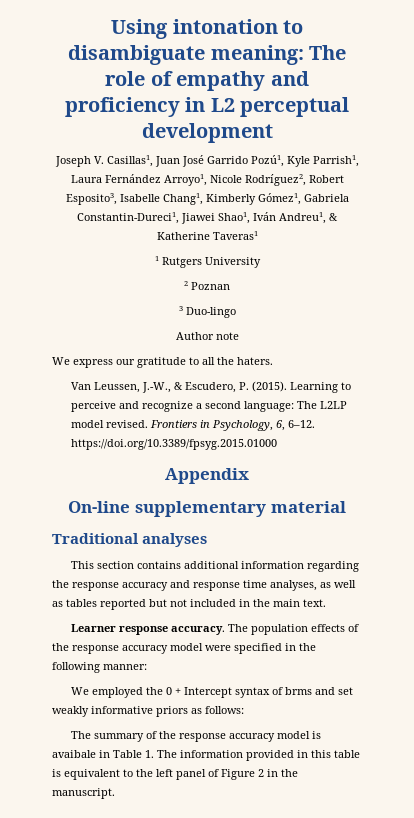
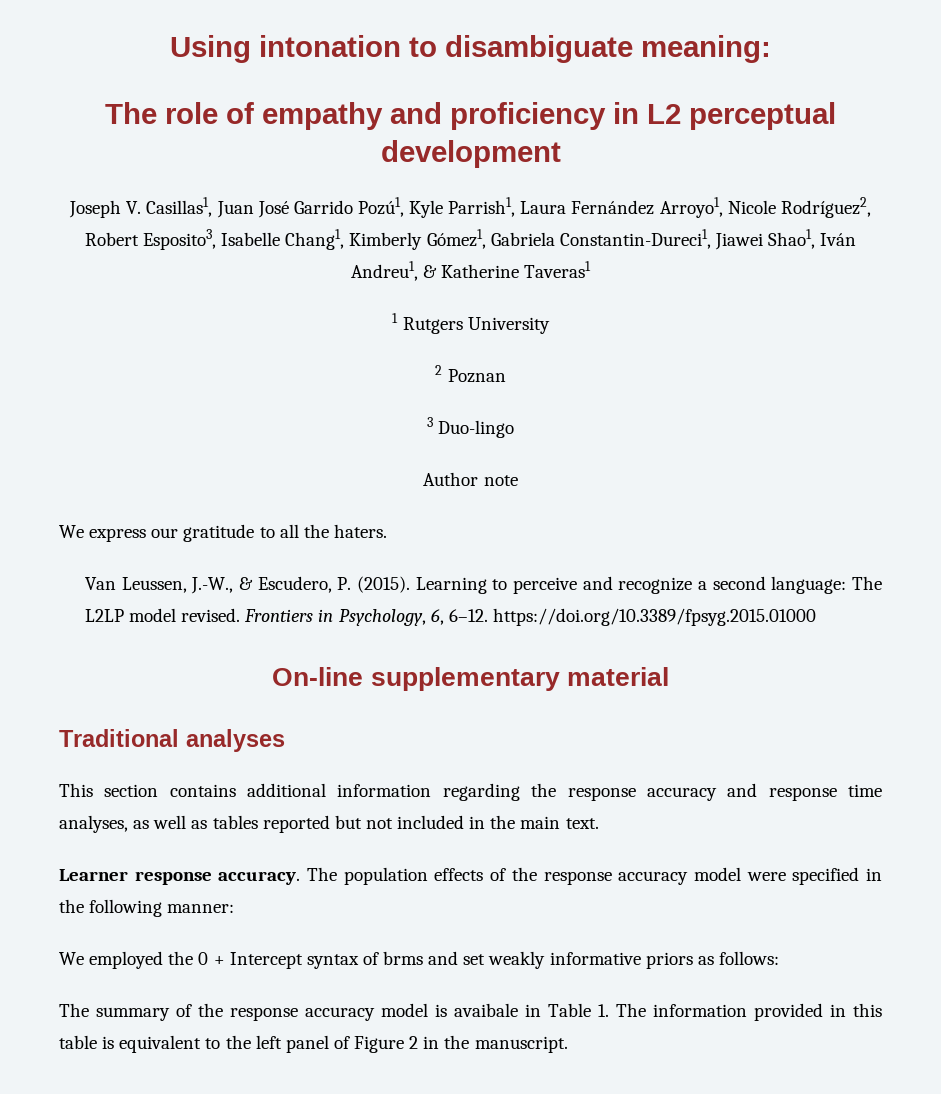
- Using intonation to disambiguate meaning: The role of empathy and proficiency in L2 perceptual development
+ Using intonation to disambiguate meaning:
+ The role of empathy and proficiency in L2 perceptual development
- Appendix

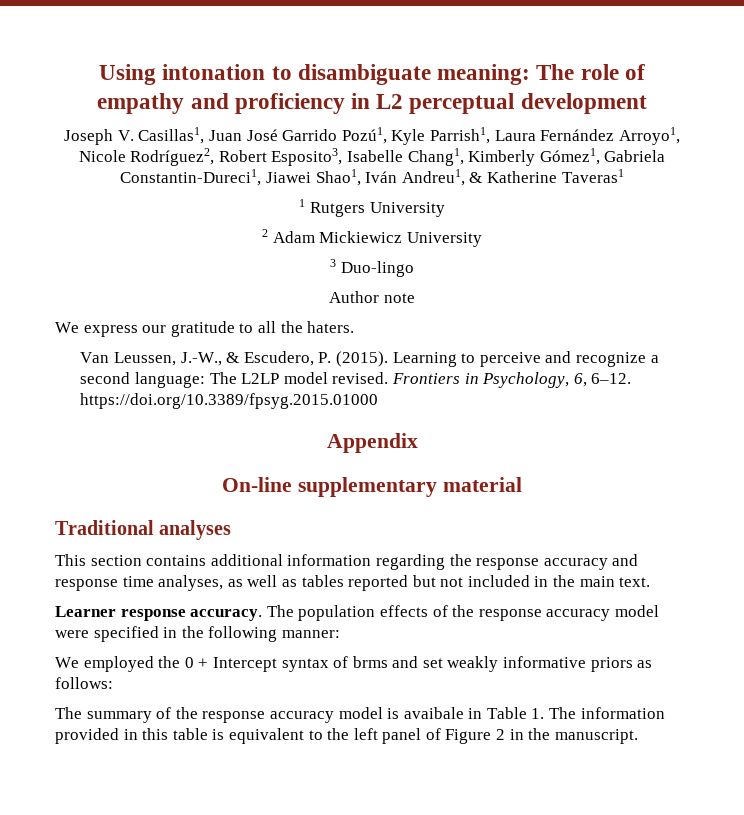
- Using intonation to disambiguate meaning:
- The role of empathy and proficiency in L2 perceptual development
+ Using intonation to disambiguate meaning: The role of empathy and proficiency in L2 perceptual development
- 2 Poznan
+ 2 Adam Mickiewicz University
+ Appendix

